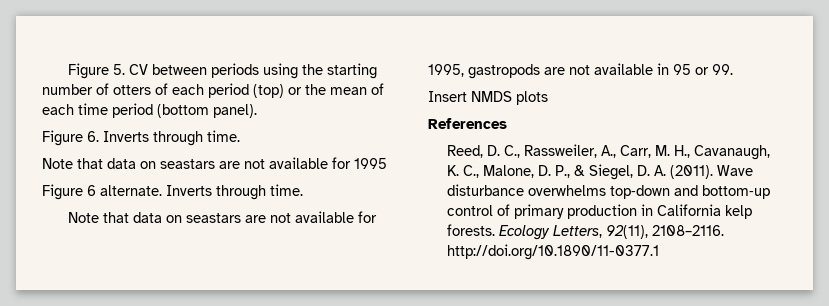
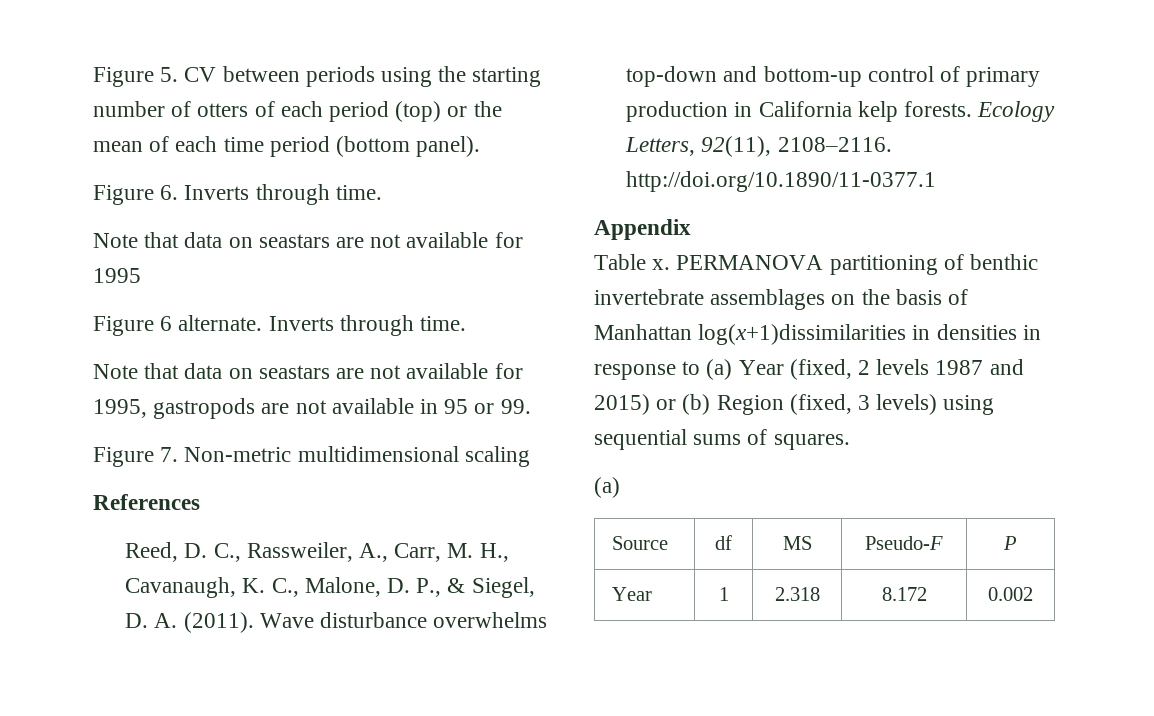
- Insert NMDS plots
+ Figure 7. Non-metric multidimensional scaling
+ Appendix
+ Table x. PERMANOVA partitioning of benthic invertebrate assemblages on the basis of Manhattan log(x+1)dissimilarities in densities in response to (a) Year (fixed, 2 levels 1987 and 2015) or (b) Region (fixed, 3 levels) using sequential sums of squares.
+ (a)
+ Source | df | MS | Pseudo-F | P
+ Year | 1 | 2.318 | 8.172 | 0.002

